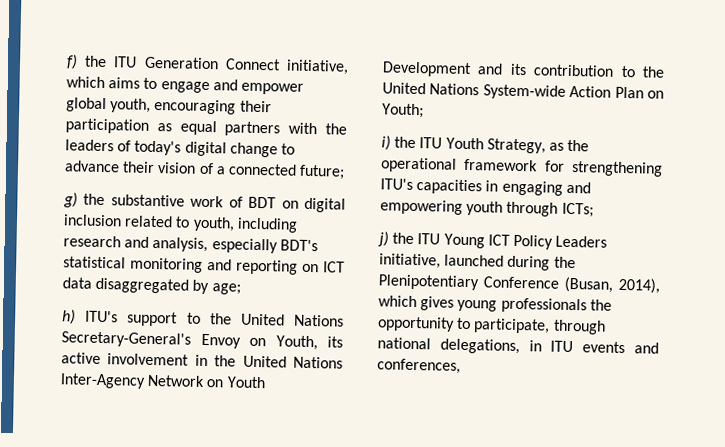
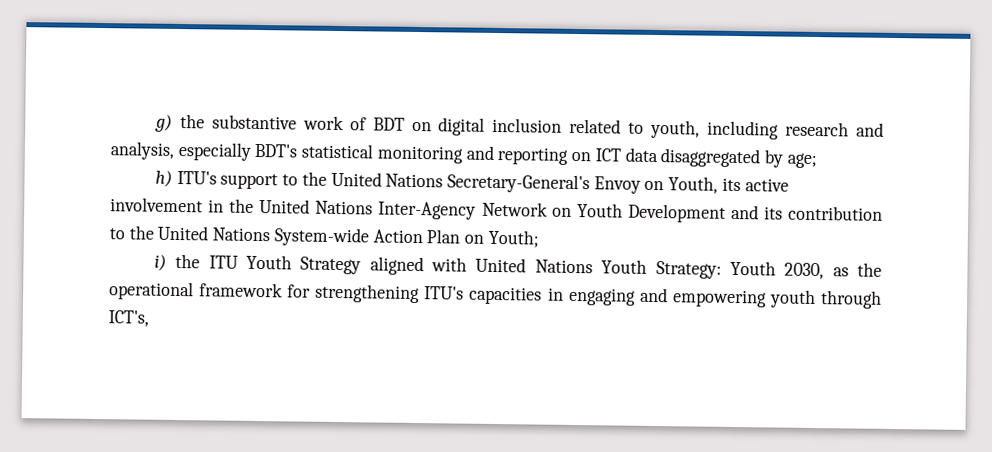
- f) the ITU Generation Connect initiative, which aims to engage and empower global youth, encouraging their participation as equal partners with the leaders of today's digital change to advance their vision of a connected future;
- i) the ITU Youth Strategy, as the operational framework for strengthening ITU's capacities in engaging and empowering youth through ICTs;
- j) the ITU Young ICT Policy Leaders initiative, launched during the Plenipotentiary Conference (Busan, 2014), which gives young professionals the opportunity to participate, through national delegations, in ITU events and conferences,
+ i) the ITU Youth Strategy aligned with United Nations Youth Strategy: Youth 2030, as the operational framework for strengthening ITU's capacities in engaging and empowering youth through ICT's,

